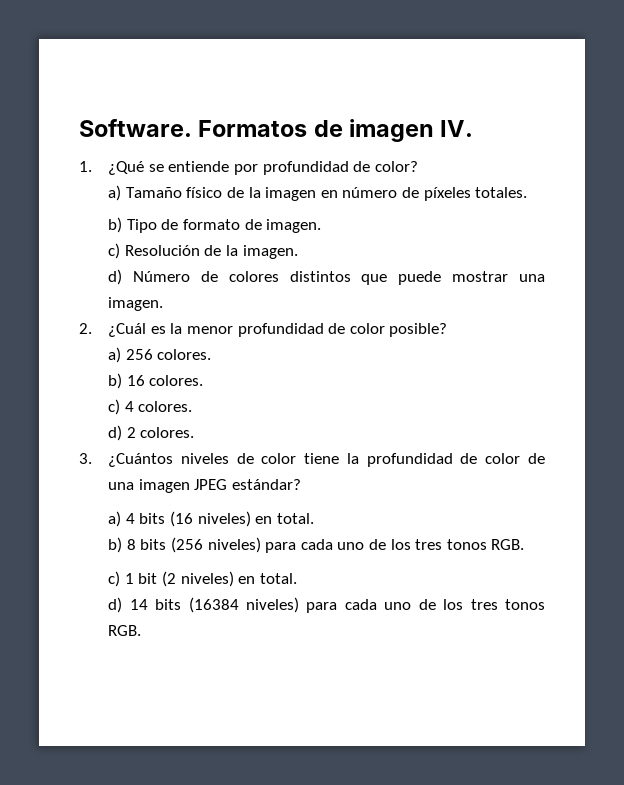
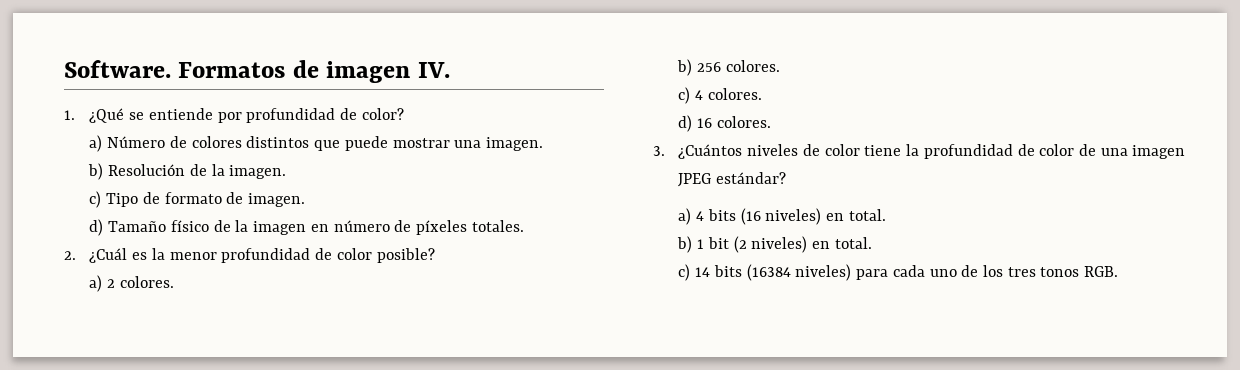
- a) Tamaño físico de la imagen en número de píxeles totales.
+ a) Número de colores distintos que puede mostrar una imagen.
+ b) Resolución de la imagen.
+ c) Tipo de formato de imagen.
+ d) Tamaño físico de la imagen en número de píxeles totales.
- b) Tipo de formato de imagen.
- c) Resolución de la imagen.
- d) Número de colores distintos que puede mostrar una imagen.
- a) 256 colores.
+ a) 2 colores.
- b) 16 colores.
+ b) 256 colores.
- d) 2 colores.
+ d) 16 colores.
- b) 8 bits (256 niveles) para cada uno de los tres tonos RGB.
- c) 1 bit (2 niveles) en total.
+ b) 1 bit (2 niveles) en total.
- d) 14 bits (16384 niveles) para cada uno de los tres tonos RGB.
+ c) 14 bits (16384 niveles) para cada uno de los tres tonos RGB.

